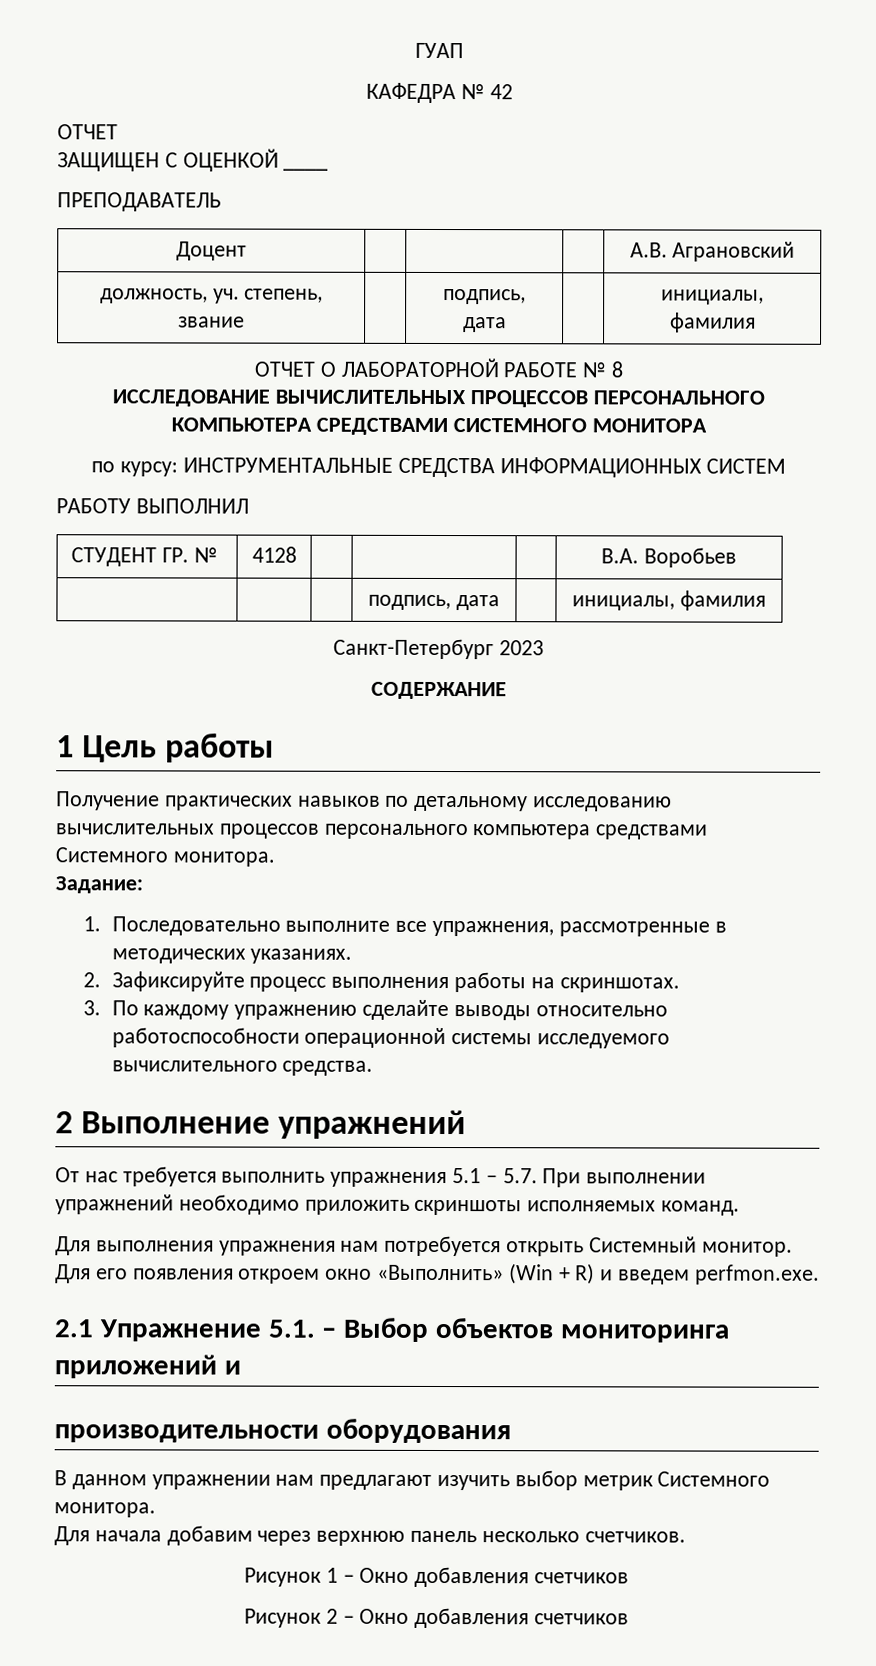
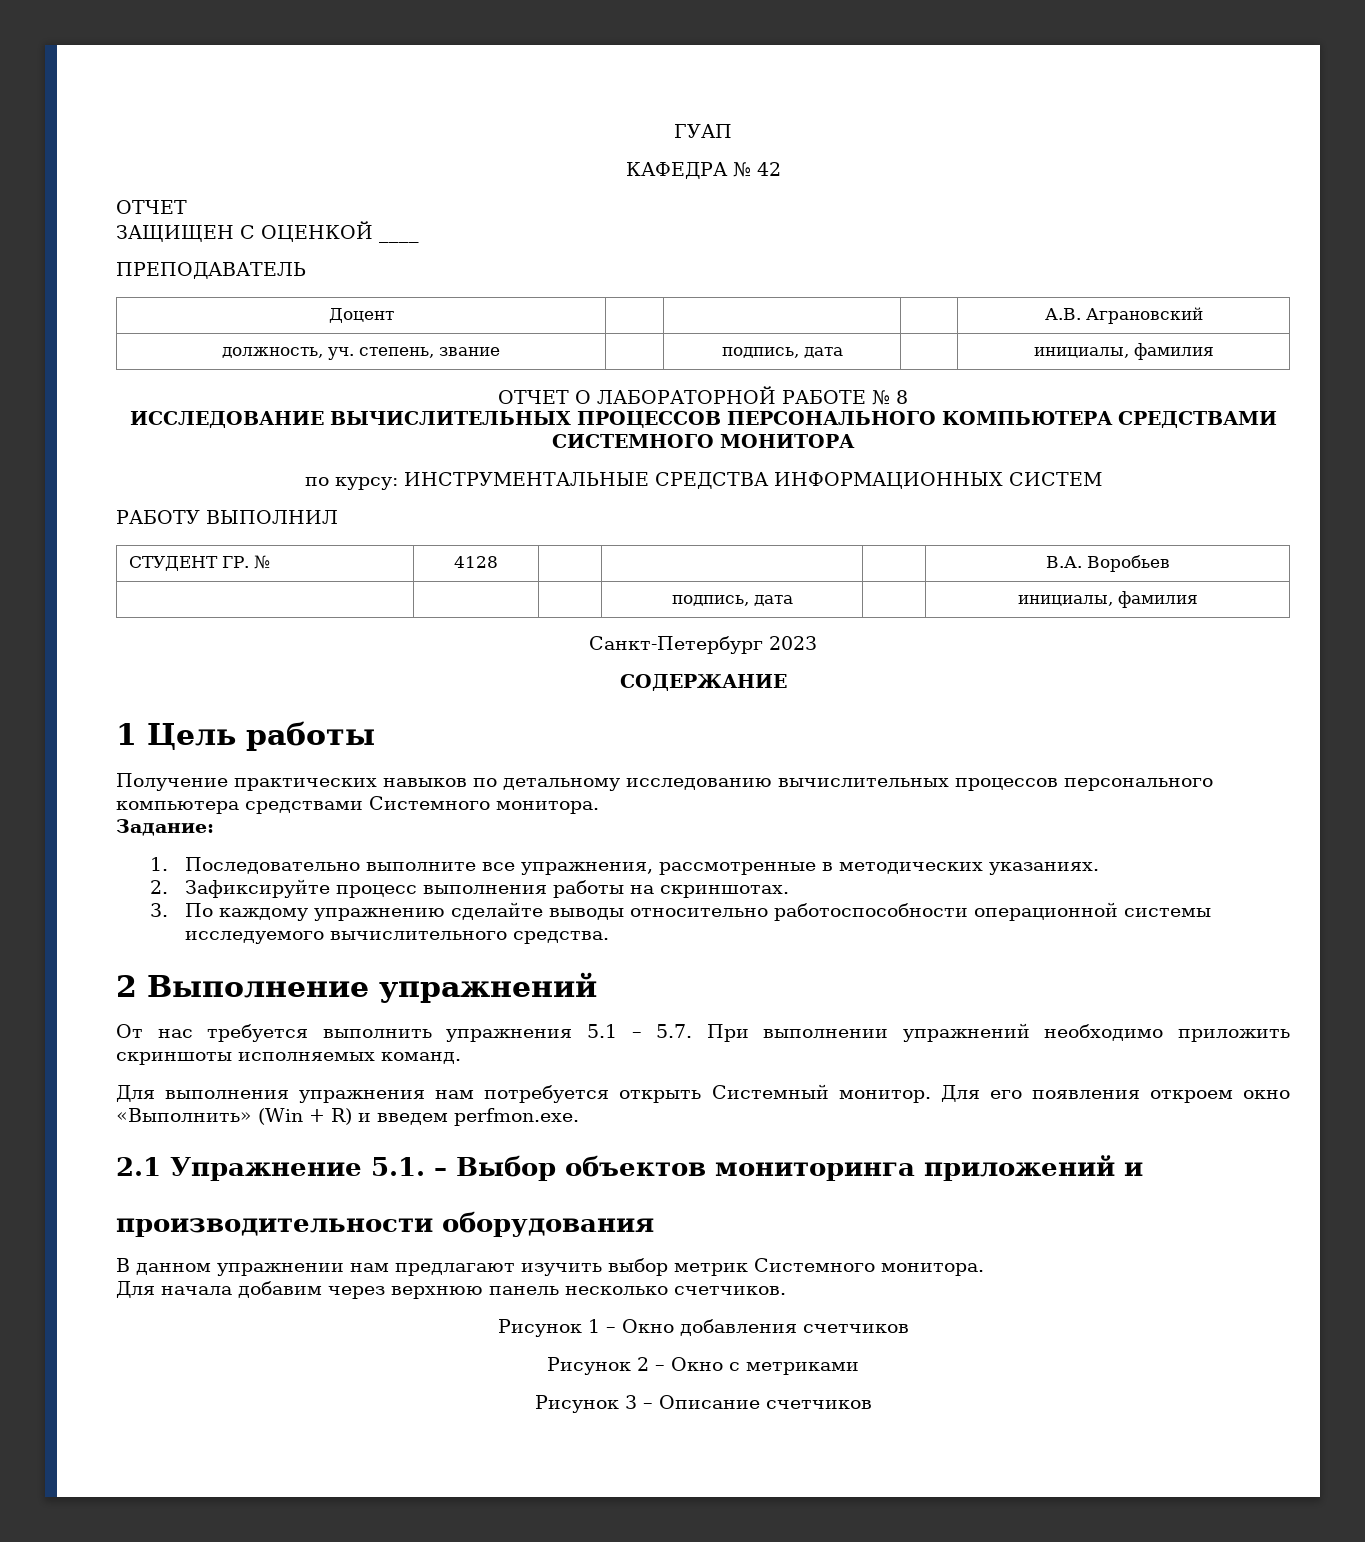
- Рисунок 2 – Окно добавления счетчиков
+ Рисунок 2 – Окно с метриками
+ Рисунок 3 – Описание счетчиков

